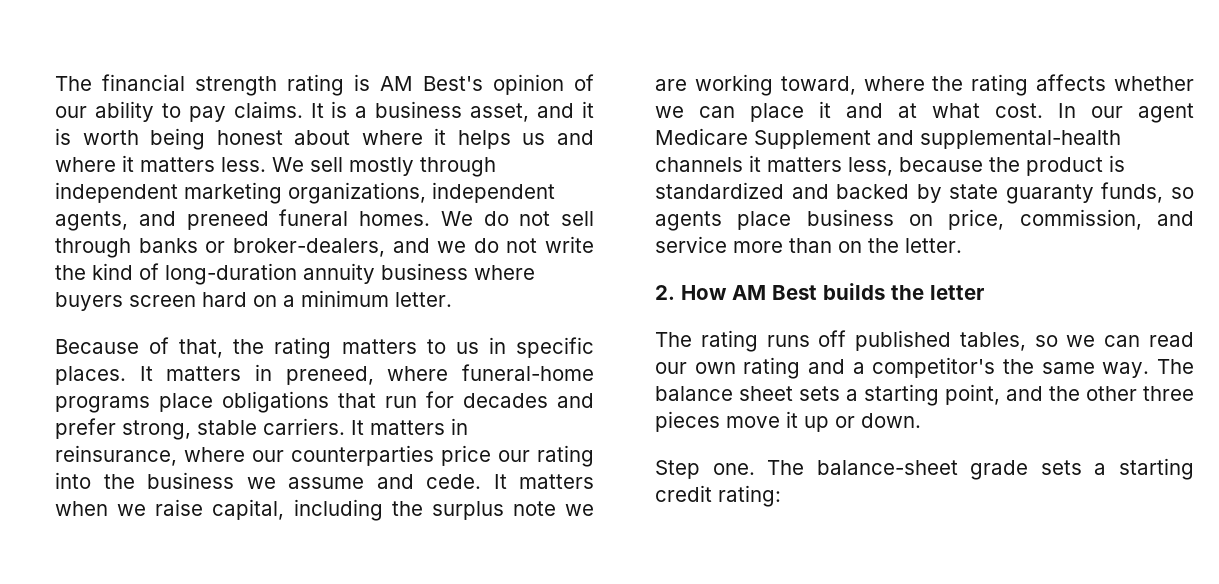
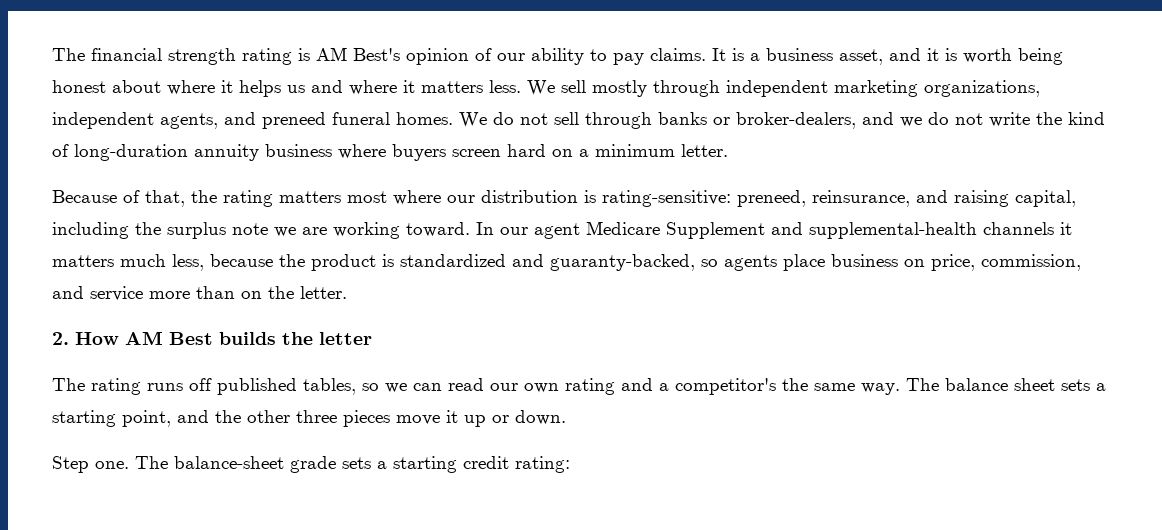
- Because of that, the rating matters to us in specific places. It matters in preneed, where funeral-home programs place obligations that run for decades and prefer strong, stable carriers. It matters in reinsurance, where our counterparties price our rating into the business we assume and cede. It matters when we raise capital, including the surplus note we are working toward, where the rating affects whether we can place it and at what cost.
+ Because of that, the rating matters most where our distribution is rating-sensitive: preneed, reinsurance, and raising capital, including the surplus note we are working toward.
- In our agent Medicare Supplement and supplemental-health channels it matters less, because the product is standardized and backed by state guaranty funds, so agents place business on price, commission, and service more than on the letter.
+ In our agent Medicare Supplement and supplemental-health channels it matters much less, because the product is standardized and guaranty-backed, so agents place business on price, commission, and service more than on the letter.

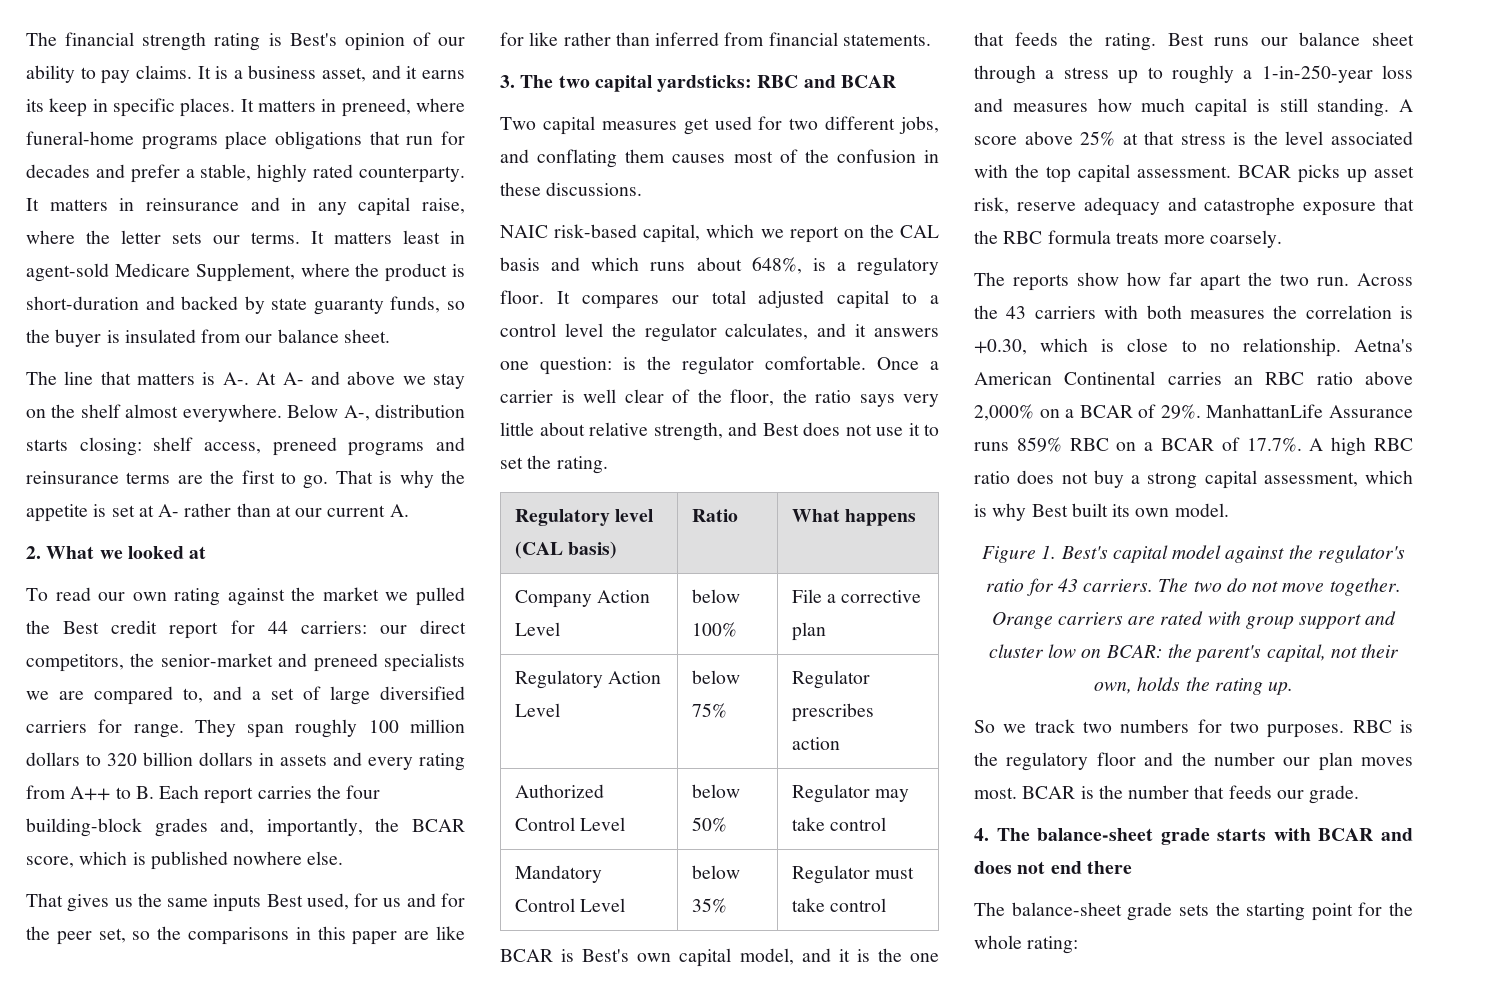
- The financial strength rating is AM Best's opinion of our ability to pay claims.
+ The financial strength rating is Best's opinion of our ability to pay claims.
- It is a business asset, and it is worth being honest about where it helps us and where it matters less. We sell mostly through independent marketing organizations, independent agents, and preneed funeral homes. We do not sell through banks or broker-dealers, and we do not write the kind of long-duration annuity business where buyers screen hard on a minimum letter.
- Because of that, the rating matters most where our distribution is rating-sensitive: preneed, reinsurance, and raising capital, including the surplus note we are working toward. In our agent Medicare Supplement and supplemental-health channels it matters much less, because the product is standardized and guaranty-backed, so agents place business on price, commission, and service more than on the letter.
- 2. How AM Best builds the letter
- The rating runs off published tables, so we can read our own rating and a competitor's the same way. The balance sheet sets a starting point, and the other three pieces move it up or down.
- Step one. The balance-sheet grade sets a starting credit rating:
+ It is a business asset, and it earns its keep in specific places. It matters in preneed, where funeral-home programs place obligations that run for decades and prefer a stable, highly rated counterparty. It matters in reinsurance and in any capital raise, where the letter sets our terms. It matters least in agent-sold Medicare Supplement, where the product is short-duration and backed by state guaranty funds, so the buyer is insulated from our balance sheet.
+ The line that matters is A-. At A- and above we stay on the shelf almost everywhere. Below A-, distribution starts closing: shelf access, preneed programs and reinsurance terms are the first to go. That is why the appetite is set at A- rather than at our current A.
+ 2. What we looked at
+ To read our own rating against the market we pulled the Best credit report for 44 carriers: our direct competitors, the senior-market and preneed specialists we are compared to, and a set of large diversified carriers for range. They span roughly 100 million dollars to 320 billion dollars in assets and every rating from A++ to B. Each report carries the four building-block grades and, importantly, the BCAR score, which is published nowhere else.
+ That gives us the same inputs Best used, for us and for the peer set, so the comparisons in this paper are like for like rather than inferred from financial statements.
+ 3. The two capital yardsticks: RBC and BCAR
+ Two capital measures get used for two different jobs, and conflating them causes most of the confusion in these discussions.
+ NAIC risk-based capital, which we report on the CAL basis and which runs about 648%, is a regulatory floor. It compares our total adjusted capital to a control level the regulator calculates, and it answers one question: is the regulator comfortable. Once a carrier is well clear of the floor, the ratio says very little about relative strength, and Best does not use it to set the rating.
+ Regulatory level (CAL basis) | Ratio | What happens
+ Company Action Level | below 100% | File a corrective plan
+ Regulatory Action Level | below 75% | Regulator prescribes action
+ Authorized Control Level | below 50% | Regulator may take control
+ Mandatory Control Level | below 35% | Regulator must take control
+ BCAR is Best's own capital model, and it is the one that feeds the rating. Best runs our balance sheet through a stress up to roughly a 1-in-250-year loss and measures how much capital is still standing. A score above 25% at that stress is the level associated with the top capital assessment. BCAR picks up asset risk, reserve adequacy and catastrophe exposure that the RBC formula treats more coarsely.
+ The reports show how far apart the two run. Across the 43 carriers with both measures the correlation is +0.30, which is close to no relationship. Aetna's American Continental carries an RBC ratio above 2,000% on a BCAR of 29%. ManhattanLife Assurance runs 859% RBC on a BCAR of 17.7%. A high RBC ratio does not buy a strong capital assessment, which is why Best built its own model.
+ Figure 1. Best's capital model against the regulator's ratio for 43 carriers. The two do not move together. Orange carriers are rated with group support and cluster low on BCAR: the parent's capital, not their own, holds the rating up.
+ So we track two numbers for two purposes. RBC is the regulatory floor and the number our plan moves most. BCAR is the number that feeds our grade.
+ 4. The balance-sheet grade starts with BCAR and does not end there
+ The balance-sheet grade sets the starting point for the whole rating:

